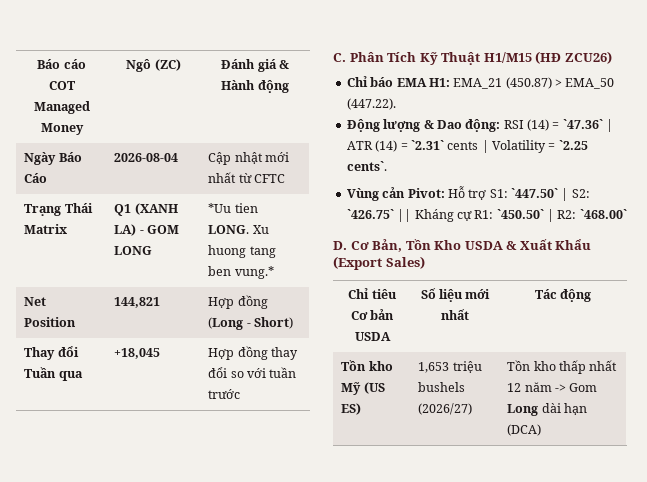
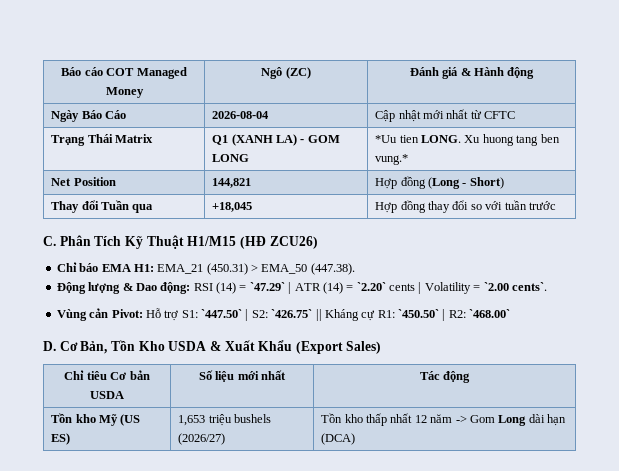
- Chỉ báo EMA H1: EMA_21 (450.87) > EMA_50 (447.22).
+ Chỉ báo EMA H1: EMA_21 (450.31) > EMA_50 (447.38).
- Động lượng & Dao động: RSI (14) = `47.36` | ATR (14) = `2.31` cents | Volatility = `2.25 cents`.
+ Động lượng & Dao động: RSI (14) = `47.29` | ATR (14) = `2.20` cents | Volatility = `2.00 cents`.

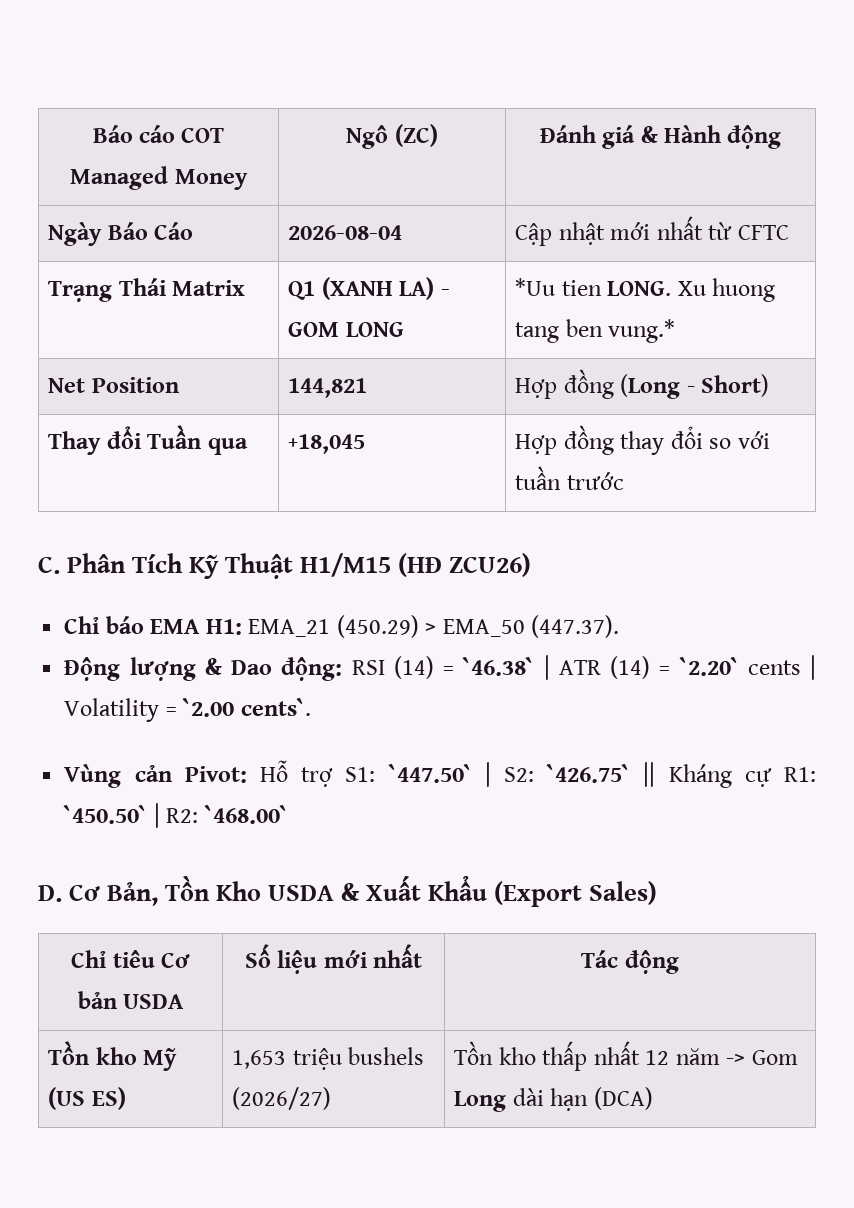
- Chỉ báo EMA H1: EMA_21 (450.31) > EMA_50 (447.38).
+ Chỉ báo EMA H1: EMA_21 (450.29) > EMA_50 (447.37).
- Động lượng & Dao động: RSI (14) = `47.29` | ATR (14) = `2.20` cents | Volatility = `2.00 cents`.
+ Động lượng & Dao động: RSI (14) = `46.38` | ATR (14) = `2.20` cents | Volatility = `2.00 cents`.

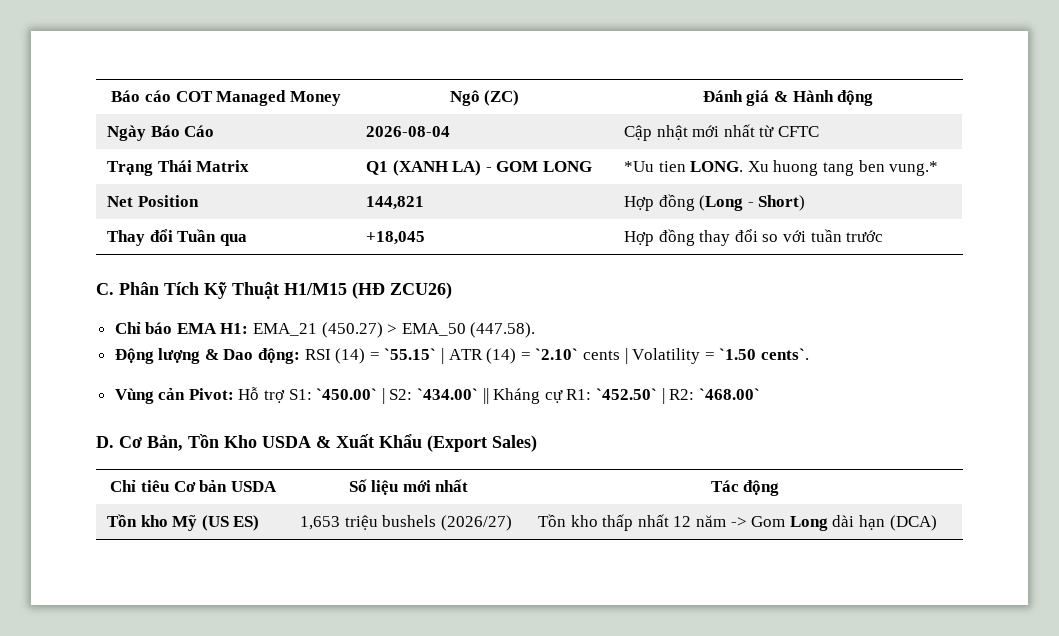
- Chỉ báo EMA H1: EMA_21 (450.29) > EMA_50 (447.37).
+ Chỉ báo EMA H1: EMA_21 (450.27) > EMA_50 (447.58).
- Động lượng & Dao động: RSI (14) = `46.38` | ATR (14) = `2.20` cents | Volatility = `2.00 cents`.
+ Động lượng & Dao động: RSI (14) = `55.15` | ATR (14) = `2.10` cents | Volatility = `1.50 cents`.
- Vùng cản Pivot: Hỗ trợ S1: `447.50` | S2: `426.75` || Kháng cự R1: `450.50` | R2: `468.00`
+ Vùng cản Pivot: Hỗ trợ S1: `450.00` | S2: `434.00` || Kháng cự R1: `452.50` | R2: `468.00`

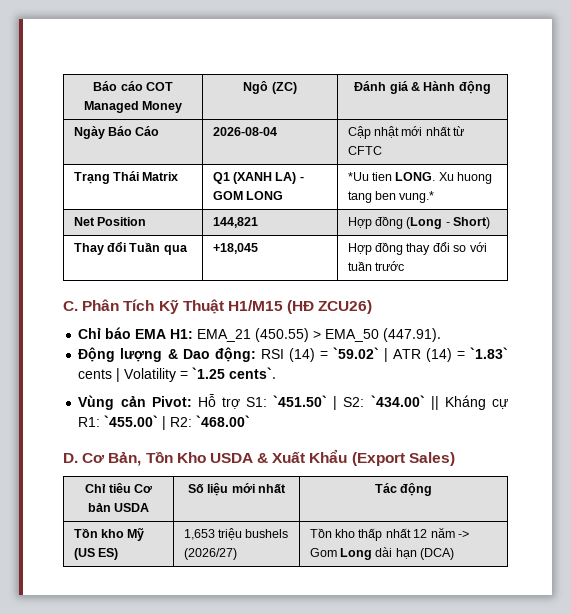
- Chỉ báo EMA H1: EMA_21 (450.27) > EMA_50 (447.58).
+ Chỉ báo EMA H1: EMA_21 (450.55) > EMA_50 (447.91).
- Động lượng & Dao động: RSI (14) = `55.15` | ATR (14) = `2.10` cents | Volatility = `1.50 cents`.
+ Động lượng & Dao động: RSI (14) = `59.02` | ATR (14) = `1.83` cents | Volatility = `1.25 cents`.
- Vùng cản Pivot: Hỗ trợ S1: `450.00` | S2: `434.00` || Kháng cự R1: `452.50` | R2: `468.00`
+ Vùng cản Pivot: Hỗ trợ S1: `451.50` | S2: `434.00` || Kháng cự R1: `455.00` | R2: `468.00`

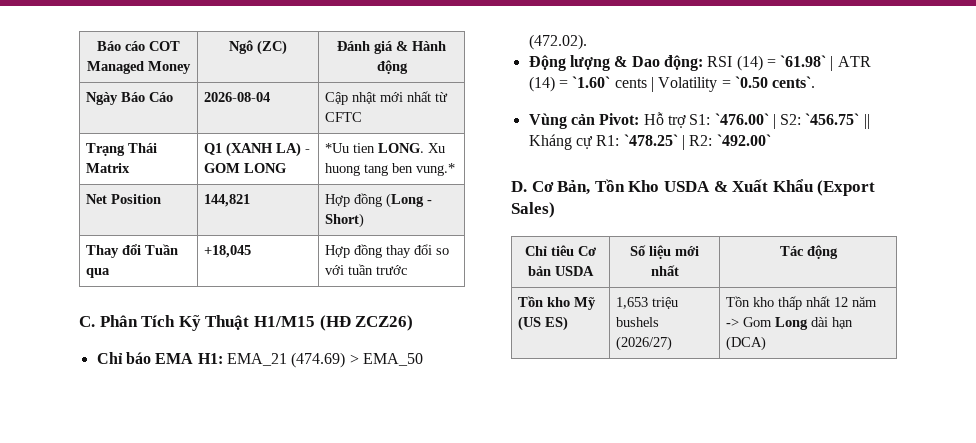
- C. Phân Tích Kỹ Thuật H1/M15 (HĐ ZCU26)
+ C. Phân Tích Kỹ Thuật H1/M15 (HĐ ZCZ26)
- Chỉ báo EMA H1: EMA_21 (450.55) > EMA_50 (447.91).
+ Chỉ báo EMA H1: EMA_21 (474.69) > EMA_50 (472.02).
- Động lượng & Dao động: RSI (14) = `59.02` | ATR (14) = `1.83` cents | Volatility = `1.25 cents`.
+ Động lượng & Dao động: RSI (14) = `61.98` | ATR (14) = `1.60` cents | Volatility = `0.50 cents`.
- Vùng cản Pivot: Hỗ trợ S1: `451.50` | S2: `434.00` || Kháng cự R1: `455.00` | R2: `468.00`
+ Vùng cản Pivot: Hỗ trợ S1: `476.00` | S2: `456.75` || Kháng cự R1: `478.25` | R2: `492.00`

